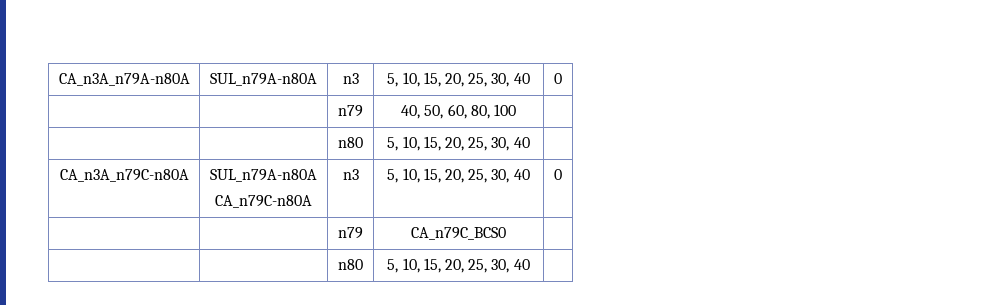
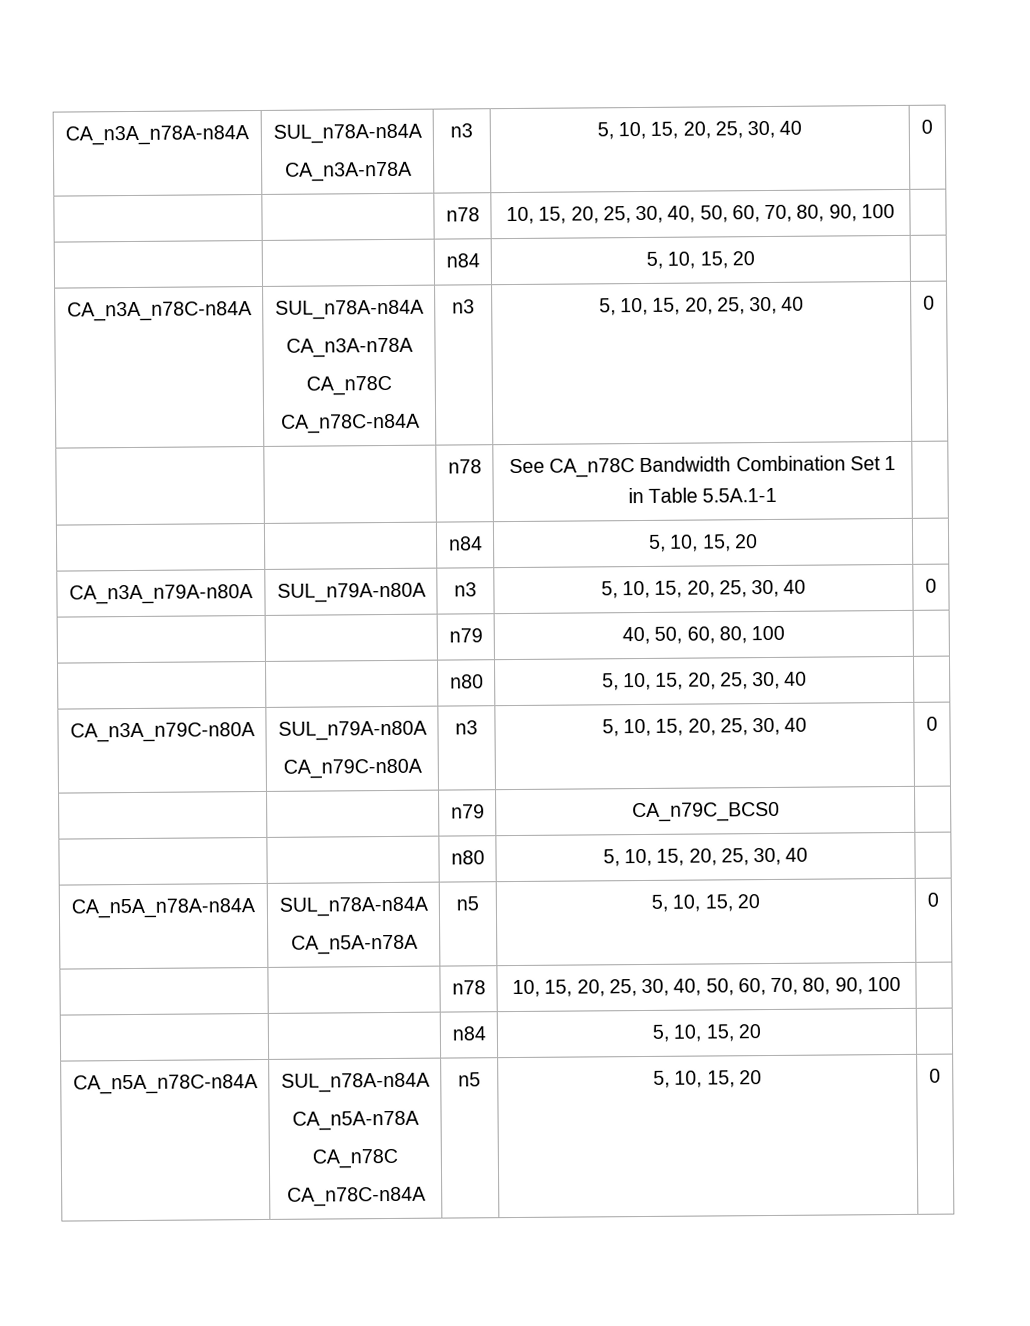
+ CA_n3A_n78A-n84A | SUL_n78A-n84A
+ CA_n3A-n78A | n3 | 5, 10, 15, 20, 25, 30, 40 | 0
+ | | n78 | 10, 15, 20, 25, 30, 40, 50, 60, 70, 80, 90, 100 |
+ | | n84 | 5, 10, 15, 20 |
+ CA_n3A_n78C-n84A | SUL_n78A-n84A
+ CA_n3A-n78A
+ CA_n78C
+ CA_n78C-n84A | n3 | 5, 10, 15, 20, 25, 30, 40 | 0
+ | | n78 | See CA_n78C Bandwidth Combination Set 1 in Table 5.5A.1-1 |
+ | | n84 | 5, 10, 15, 20 |
+ CA_n5A_n78A-n84A | SUL_n78A-n84A
+ CA_n5A-n78A | n5 | 5, 10, 15, 20 | 0
+ | | n78 | 10, 15, 20, 25, 30, 40, 50, 60, 70, 80, 90, 100 |
+ | | n84 | 5, 10, 15, 20 |
+ CA_n5A_n78C-n84A | SUL_n78A-n84A
+ CA_n5A-n78A
+ CA_n78C
+ CA_n78C-n84A | n5 | 5, 10, 15, 20 | 0

